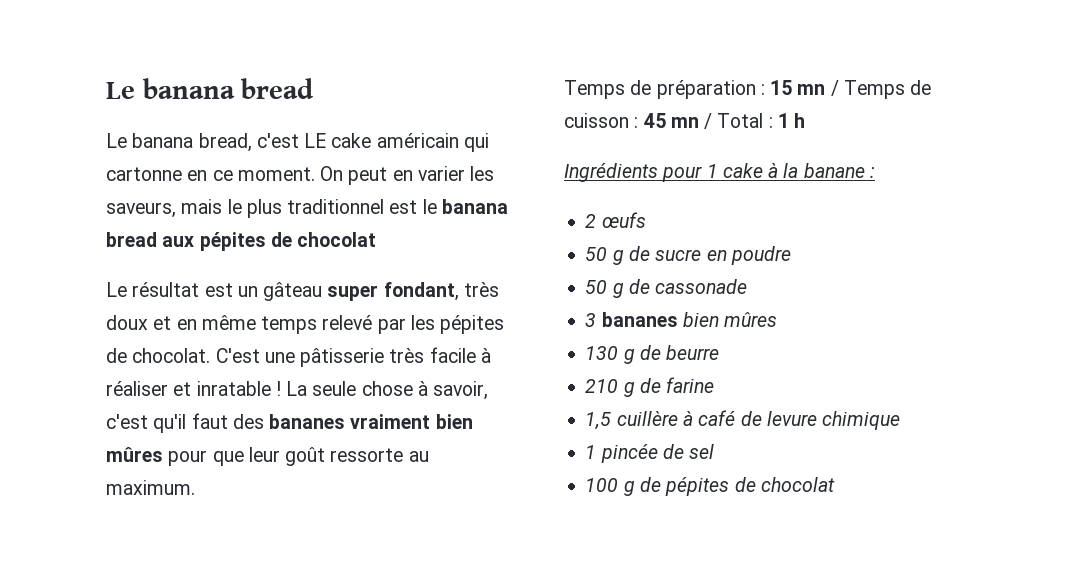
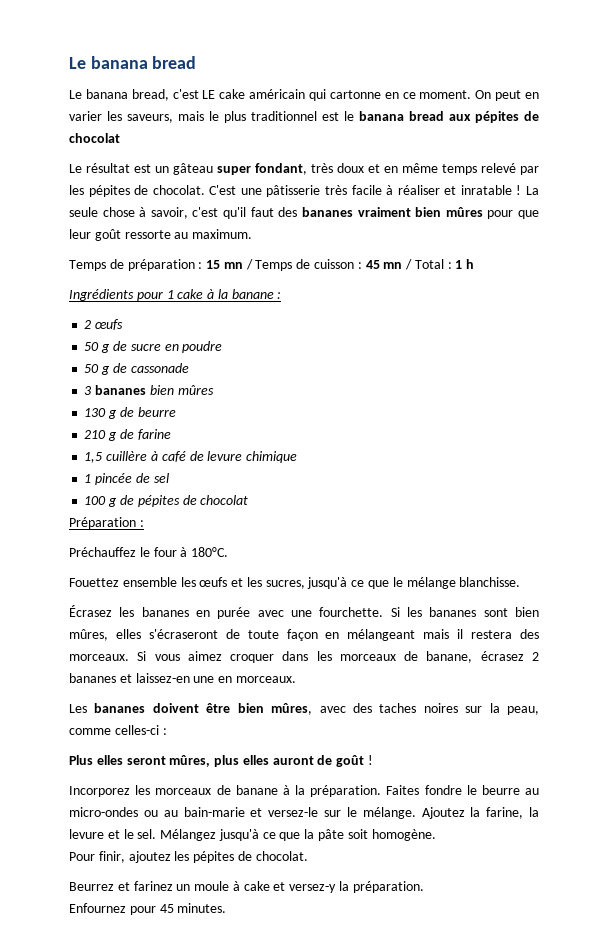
+ Préparation :
+ Préchauffez le four à 180°C.
+ Fouettez ensemble les œufs et les sucres, jusqu'à ce que le mélange blanchisse.
+ Écrasez les bananes en purée avec une fourchette. Si les bananes sont bien mûres, elles s'écraseront de toute façon en mélangeant mais il restera des morceaux. Si vous aimez croquer dans les morceaux de banane, écrasez 2 bananes et laissez-en une en morceaux.
+ Les bananes doivent être bien mûres, avec des taches noires sur la peau, comme celles-ci :
+ Plus elles seront mûres, plus elles auront de goût !
+ Incorporez les morceaux de banane à la préparation. Faites fondre le beurre au micro-ondes ou au bain-marie et versez-le sur le mélange. Ajoutez la farine, la levure et le sel. Mélangez jusqu'à ce que la pâte soit homogène.
+ Pour finir, ajoutez les pépites de chocolat.
+ Beurrez et farinez un moule à cake et versez-y la préparation.
+ Enfournez pour 45 minutes.

